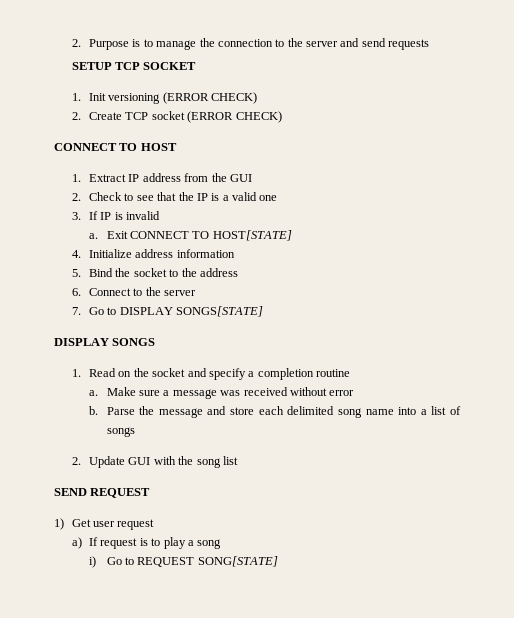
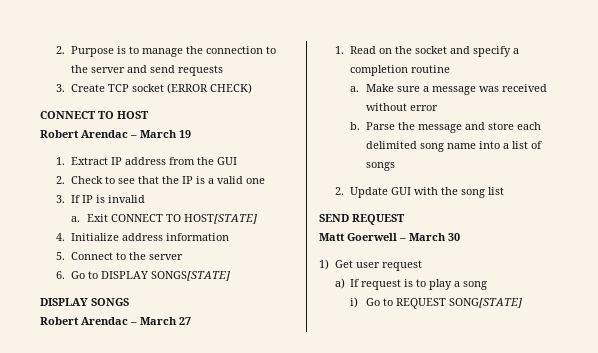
- SETUP TCP SOCKET
- 1. Init versioning (ERROR CHECK)
- 2. Create TCP socket (ERROR CHECK)
+ 3. Create TCP socket (ERROR CHECK)
+ Robert Arendac – March 19
- 5. Bind the socket to the address
- 6. Connect to the server
+ 5. Connect to the server
- 7. Go to DISPLAY SONGS[STATE]
+ 6. Go to DISPLAY SONGS[STATE]
+ Robert Arendac – March 27
+ Matt Goerwell – March 30

